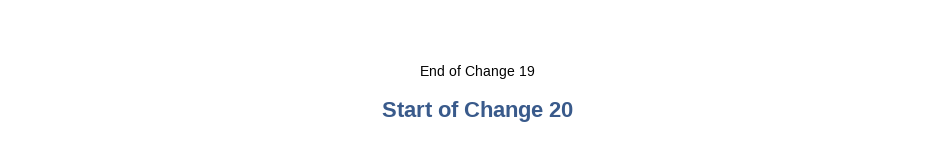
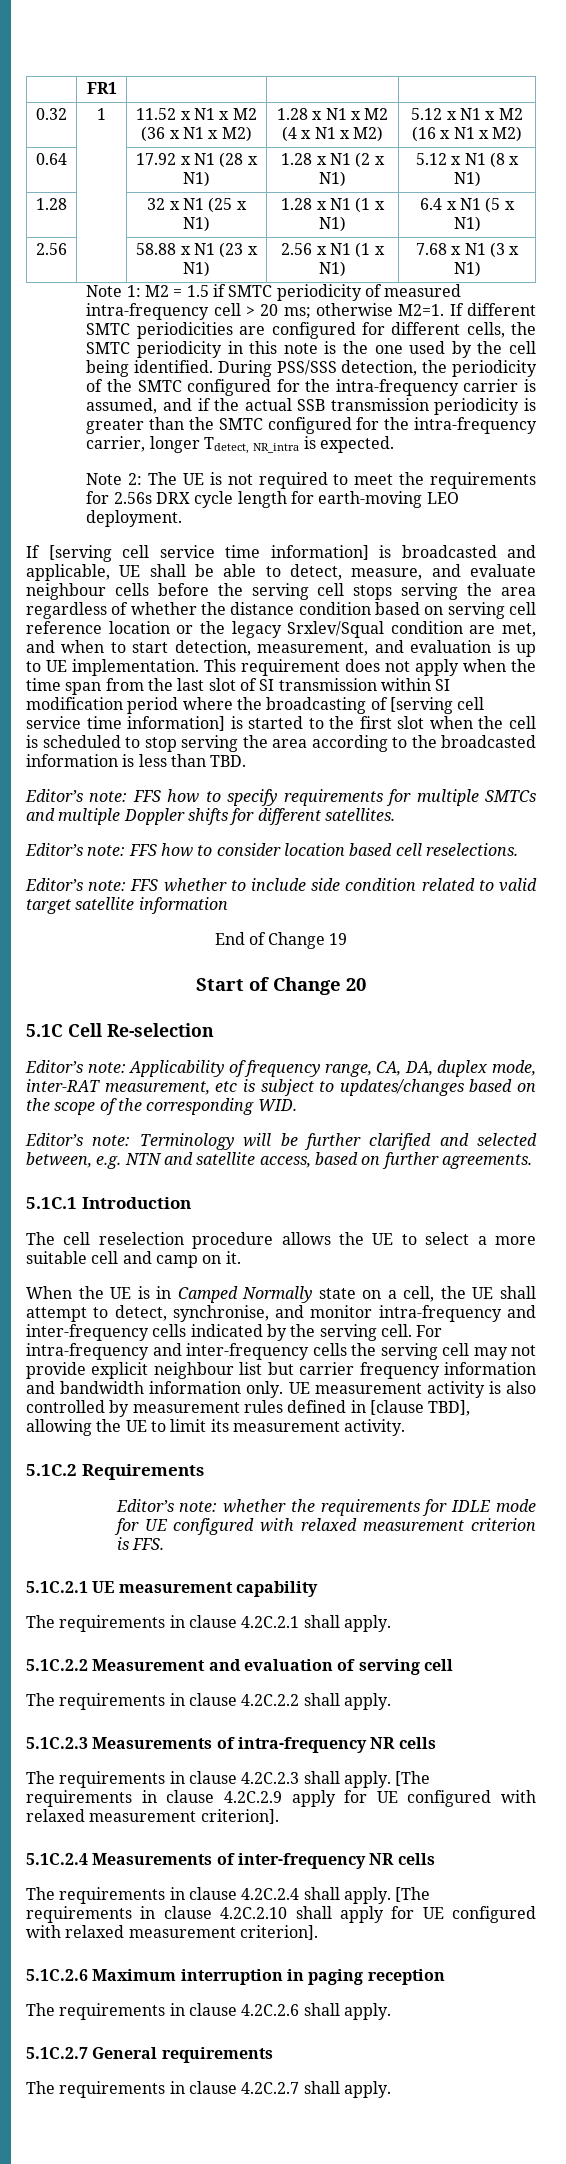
+ | FR1 | | |
+ 0.32 | 1 | 11.52 x N1 x M2 (36 x N1 x M2) | 1.28 x N1 x M2 (4 x N1 x M2) | 5.12 x N1 x M2 (16 x N1 x M2)
+ 0.64 | | 17.92 x N1 (28 x N1) | 1.28 x N1 (2 x N1) | 5.12 x N1 (8 x N1)
+ 1.28 | | 32 x N1 (25 x N1) | 1.28 x N1 (1 x N1) | 6.4 x N1 (5 x N1)
+ 2.56 | | 58.88 x N1 (23 x N1) | 2.56 x N1 (1 x N1) | 7.68 x N1 (3 x N1)
+ Note 1: M2 = 1.5 if SMTC periodicity of measured intra-frequency cell > 20 ms; otherwise M2=1. If different SMTC periodicities are configured for different cells, the SMTC periodicity in this note is the one used by the cell being identified. During PSS/SSS detection, the periodicity of the SMTC configured for the intra-frequency carrier is assumed, and if the actual SSB transmission periodicity is greater than the SMTC configured for the intra-frequency carrier, longer Tdetect, NR_intra is expected.
+ Note 2: The UE is not required to meet the requirements for 2.56s DRX cycle length for earth-moving LEO deployment.
+ If [serving cell service time information] is broadcasted and applicable, UE shall be able to detect, measure, and evaluate neighbour cells before the serving cell stops serving the area regardless of whether the distance condition based on serving cell reference location or the legacy Srxlev/Squal condition are met, and when to start detection, measurement, and evaluation is up to UE implementation. This requirement does not apply when the time span from the last slot of SI transmission within SI modification period where the broadcasting of [serving cell service time information] is started to the first slot when the cell is scheduled to stop serving the area according to the broadcasted information is less than TBD.
+ Editor’s note: FFS how to specify requirements for multiple SMTCs and multiple Doppler shifts for different satellites.
+ Editor’s note: FFS how to consider location based cell reselections.
+ Editor’s note: FFS whether to include side condition related to valid target satellite information
+ 5.1C Cell Re-selection
+ Editor’s note: Applicability of frequency range, CA, DA, duplex mode, inter-RAT measurement, etc is subject to updates/changes based on the scope of the corresponding WID.
+ Editor’s note: Terminology will be further clarified and selected between, e.g. NTN and satellite access, based on further agreements.
+ 5.1C.1 Introduction
+ The cell reselection procedure allows the UE to select a more suitable cell and camp on it.
+ When the UE is in Camped Normally state on a cell, the UE shall attempt to detect, synchronise, and monitor intra-frequency and inter-frequency cells indicated by the serving cell. For intra-frequency and inter-frequency cells the serving cell may not provide explicit neighbour list but carrier frequency information and bandwidth information only. UE measurement activity is also controlled by measurement rules defined in [clause TBD], allowing the UE to limit its measurement activity.
+ 5.1C.2 Requirements
+ Editor’s note: whether the requirements for IDLE mode for UE configured with relaxed measurement criterion is FFS.
+ 5.1C.2.1 UE measurement capability
+ The requirements in clause 4.2C.2.1 shall apply.
+ 5.1C.2.2 Measurement and evaluation of serving cell
+ The requirements in clause 4.2C.2.2 shall apply.
+ 5.1C.2.3 Measurements of intra-frequency NR cells
+ The requirements in clause 4.2C.2.3 shall apply. [The requirements in clause 4.2C.2.9 apply for UE configured with relaxed measurement criterion].
+ 5.1C.2.4 Measurements of inter-frequency NR cells
+ The requirements in clause 4.2C.2.4 shall apply. [The requirements in clause 4.2C.2.10 shall apply for UE configured with relaxed measurement criterion].
+ 5.1C.2.6 Maximum interruption in paging reception
+ The requirements in clause 4.2C.2.6 shall apply.
+ 5.1C.2.7 General requirements
+ The requirements in clause 4.2C.2.7 shall apply.

